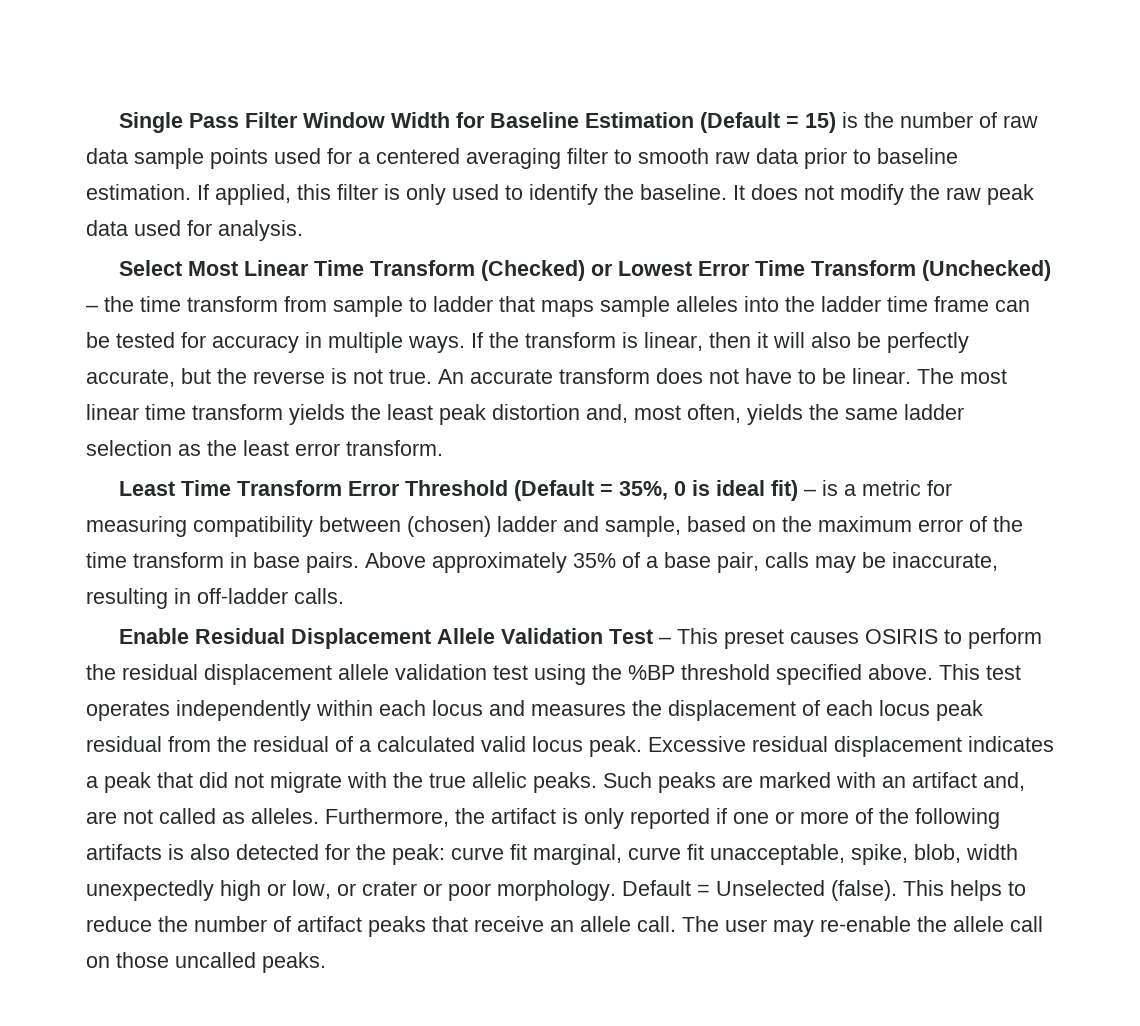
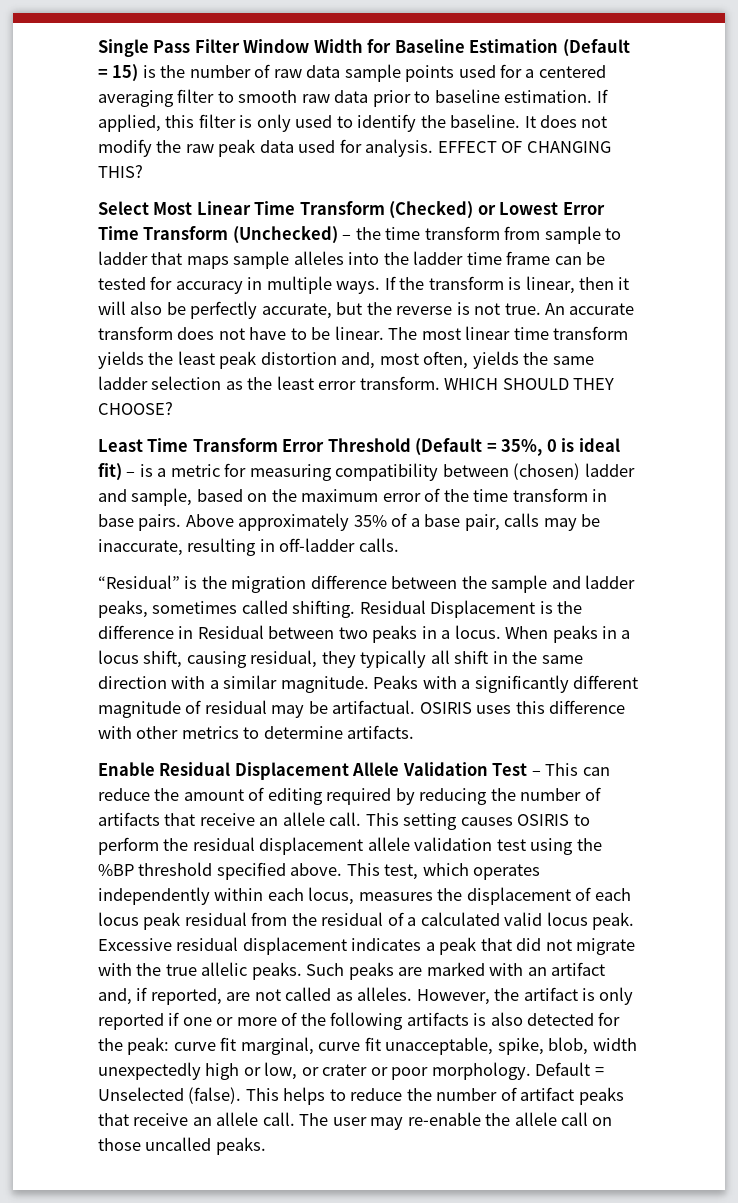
+ EFFECT OF CHANGING THIS?
+ WHICH SHOULD THEY CHOOSE?
+ “Residual” is the migration difference between the sample and ladder peaks, sometimes called shifting. Residual Displacement is the difference in Residual between two peaks in a locus. When peaks in a locus shift, causing residual, they typically all shift in the same direction with a similar magnitude. Peaks with a significantly different magnitude of residual may be artifactual. OSIRIS uses this difference with other metrics to determine artifacts.
- Enable Residual Displacement Allele Validation Test – This preset causes OSIRIS to perform the residual displacement allele validation test using the %BP threshold specified above.
+ Enable Residual Displacement Allele Validation Test – This can reduce the amount of editing required by reducing the number of artifacts that receive an allele call. This setting causes OSIRIS to perform the residual displacement allele validation test using the %BP threshold specified above.
- This test operates independently within each locus and measures the displacement of each locus peak residual from the residual of a calculated valid locus peak.
+ This test, which operates independently within each locus, measures the displacement of each locus peak residual from the residual of a calculated valid locus peak.
- Such peaks are marked with an artifact and, are not called as alleles.
+ Such peaks are marked with an artifact and, if reported, are not called as alleles.
- Furthermore, the artifact is only reported if one or more of the following artifacts is also detected for the peak: curve fit marginal, curve fit unacceptable, spike, blob, width unexpectedly high or low, or crater or poor morphology.
+ However, the artifact is only reported if one or more of the following artifacts is also detected for the peak: curve fit marginal, curve fit unacceptable, spike, blob, width unexpectedly high or low, or crater or poor morphology.

